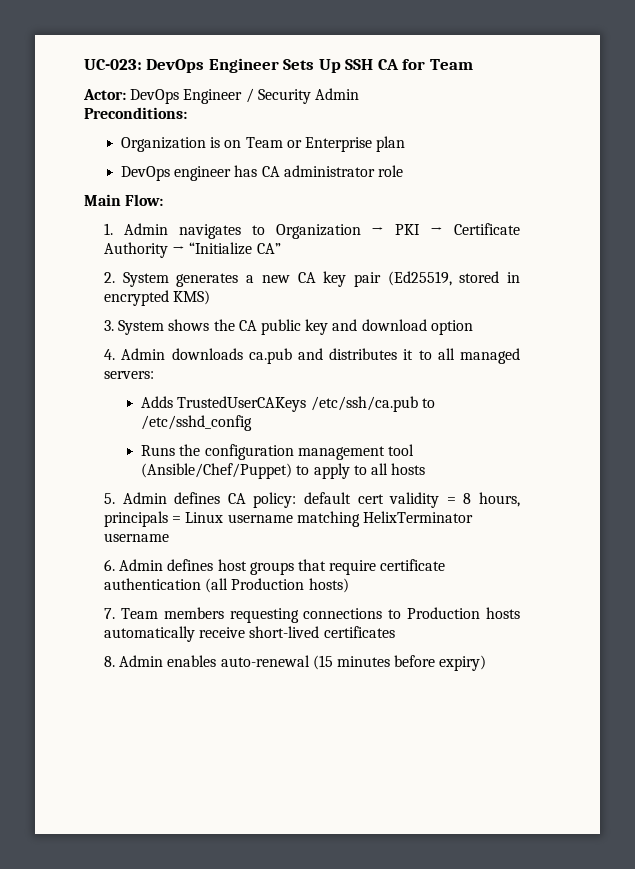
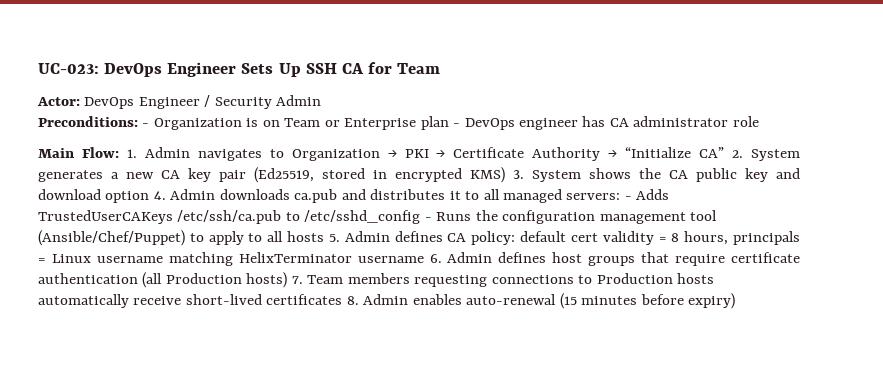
- Preconditions:
- Organization is on Team or Enterprise plan
- DevOps engineer has CA administrator role
+ Preconditions: - Organization is on Team or Enterprise plan - DevOps engineer has CA administrator role
- Main Flow:
- 1. Admin navigates to Organization → PKI → Certificate Authority → “Initialize CA”
- 2. System generates a new CA key pair (Ed25519, stored in encrypted KMS)
- 3. System shows the CA public key and download option
- 4. Admin downloads ca.pub and distributes it to all managed servers:
- Adds TrustedUserCAKeys /etc/ssh/ca.pub to /etc/sshd_config
- Runs the configuration management tool (Ansible/Chef/Puppet) to apply to all hosts
- 5. Admin defines CA policy:
+ Main Flow: 1. Admin navigates to Organization → PKI → Certificate Authority → “Initialize CA” 2. System generates a new CA key pair (Ed25519, stored in encrypted KMS) 3. System shows the CA public key and download option 4. Admin downloads ca.pub and distributes it to all managed servers: - Adds TrustedUserCAKeys /etc/ssh/ca.pub to /etc/sshd_config - Runs the configuration management tool (Ansible/Chef/Puppet) to apply to all hosts 5. Admin defines CA policy:
- default cert validity = 8 hours, principals = Linux username matching HelixTerminator username
- 6. Admin defines host groups that require certificate authentication (all Production hosts)
- 7. Team members requesting connections to Production hosts automatically receive short-lived certificates
- 8. Admin enables auto-renewal (15 minutes before expiry)
+ default cert validity = 8 hours, principals = Linux username matching HelixTerminator username 6. Admin defines host groups that require certificate authentication (all Production hosts) 7. Team members requesting connections to Production hosts automatically receive short-lived certificates 8. Admin enables auto-renewal (15 minutes before expiry)

